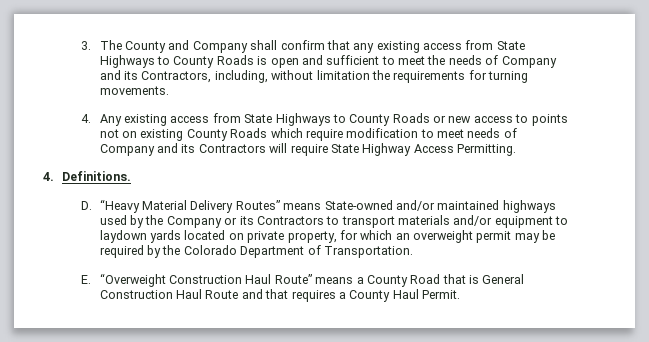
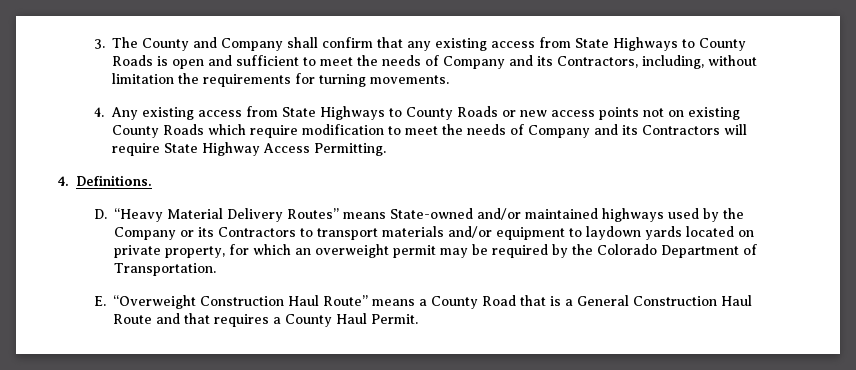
- 4. Any existing access from State Highways to County Roads or new access to points not on existing County Roads which require modification to meet needs of Company and its Contractors will require State Highway Access Permitting.
+ 4. Any existing access from State Highways to County Roads or new access points not on existing County Roads which require modification to meet the needs of Company and its Contractors will require State Highway Access Permitting.
- E. “Overweight Construction Haul Route” means a County Road that is General Construction Haul Route and that requires a County Haul Permit.
+ E. “Overweight Construction Haul Route” means a County Road that is a General Construction Haul Route and that requires a County Haul Permit.

